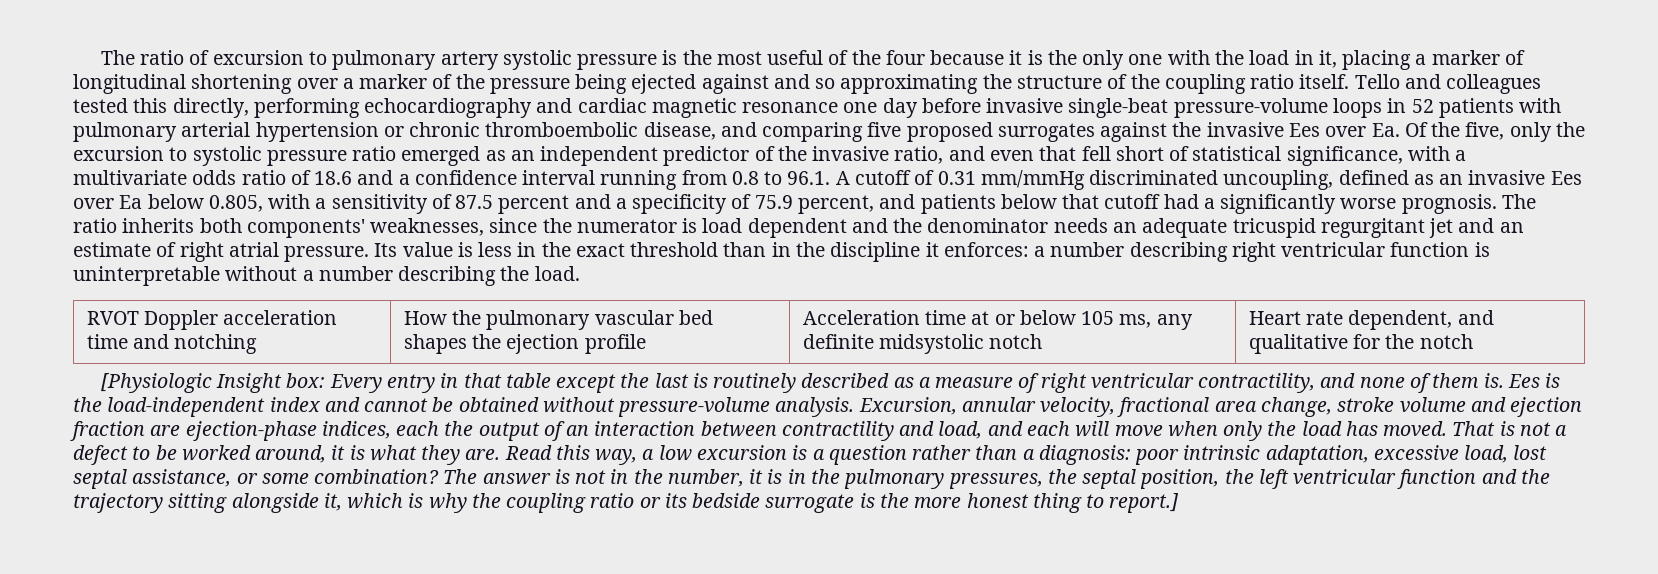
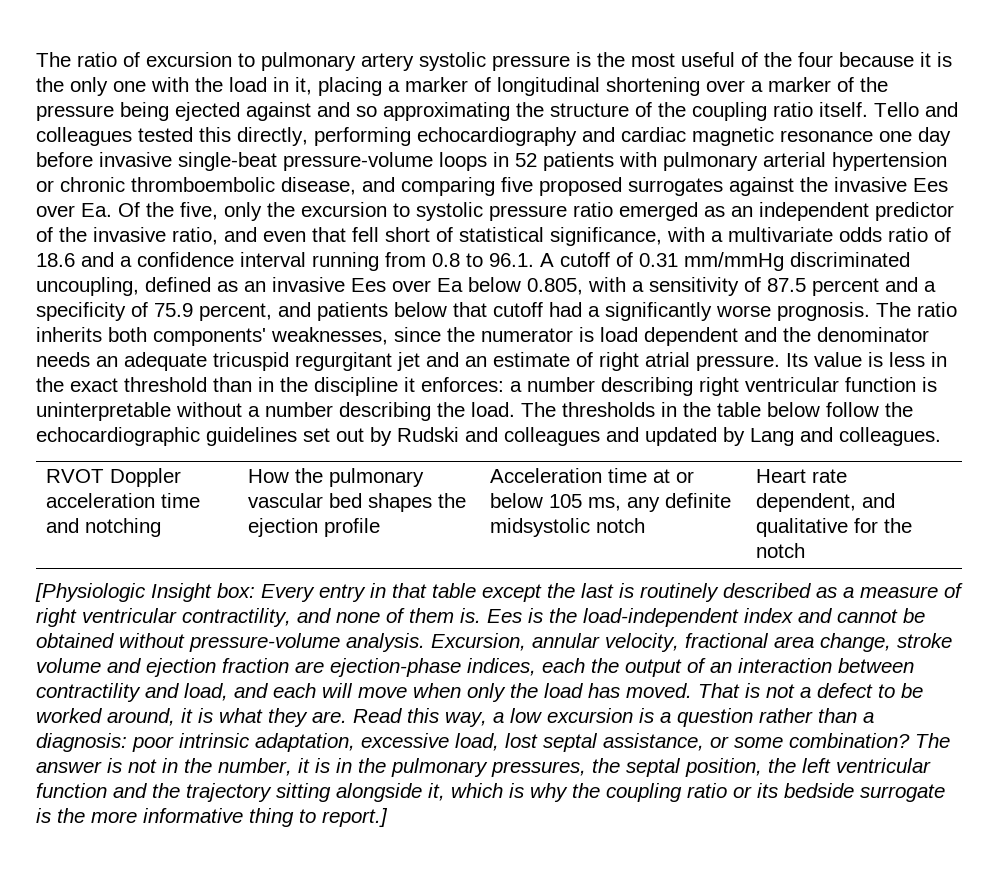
+ The thresholds in the table below follow the echocardiographic guidelines set out by Rudski and colleagues and updated by Lang and colleagues.
- The answer is not in the number, it is in the pulmonary pressures, the septal position, the left ventricular function and the trajectory sitting alongside it, which is why the coupling ratio or its bedside surrogate is the more honest thing to report.]
+ The answer is not in the number, it is in the pulmonary pressures, the septal position, the left ventricular function and the trajectory sitting alongside it, which is why the coupling ratio or its bedside surrogate is the more informative thing to report.]

